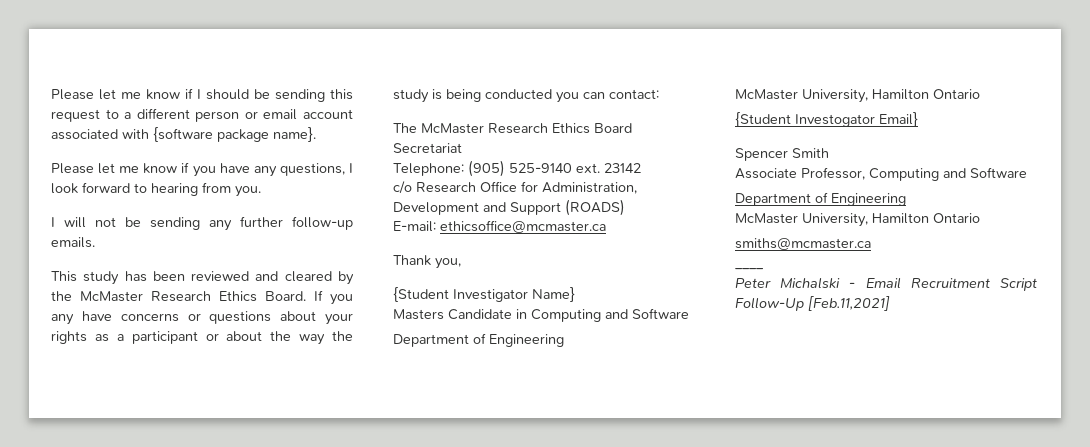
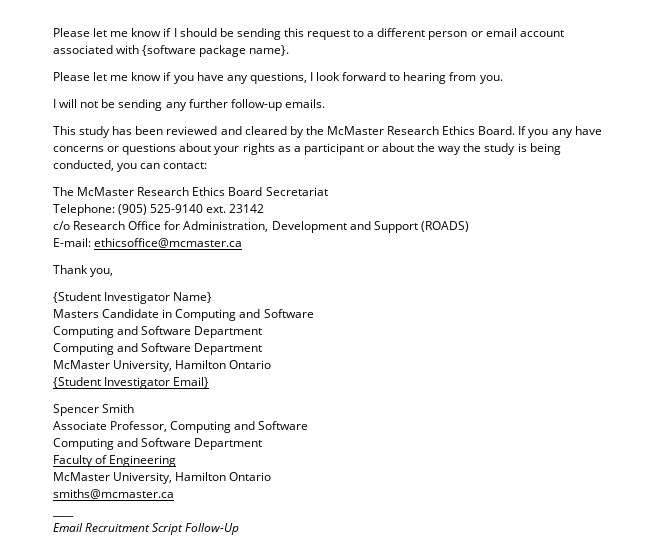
- If you any have concerns or questions about your rights as a participant or about the way the study is being conducted you can contact:
+ If you any have concerns or questions about your rights as a participant or about the way the study is being conducted, you can contact:
  Masters Candidate in Computing and Software
- Department of Engineering
+ Computing and Software Department
+ Computing and Software Department
- {Student Investogator Email}
+ {Student Investigator Email}
  Associate Professor, Computing and Software
- Department of Engineering
+ Computing and Software Department
+ Faculty of Engineering
- Peter Michalski - Email Recruitment Script Follow-Up [Feb.11,2021]
+ Email Recruitment Script Follow-Up

